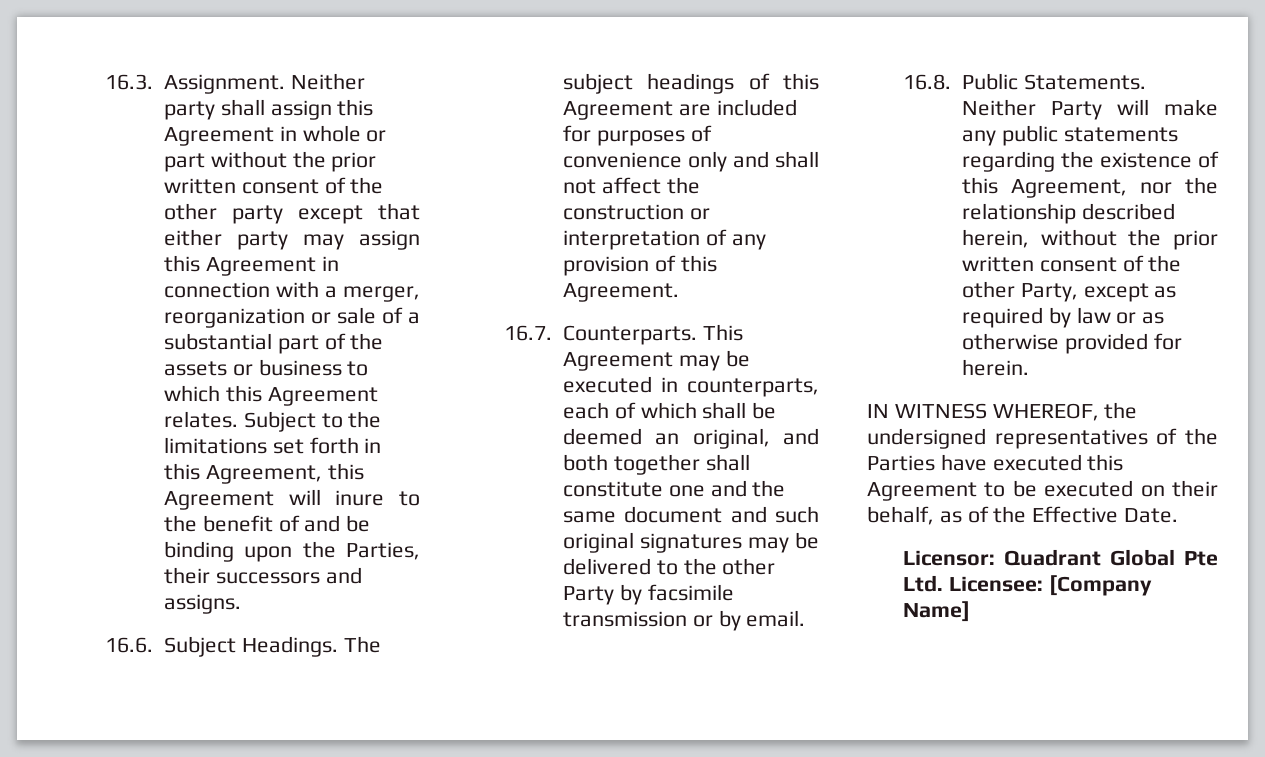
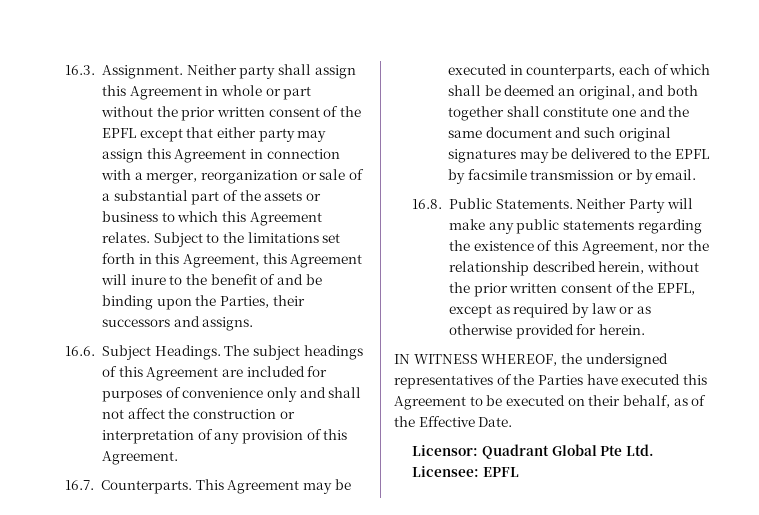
- Neither party shall assign this Agreement in whole or part without the prior written consent of the other party except that either party may assign this Agreement in connection with a merger, reorganization or sale of a substantial part of the assets or business to which this Agreement relates.
+ Neither party shall assign this Agreement in whole or part without the prior written consent of the EPFL except that either party may assign this Agreement in connection with a merger, reorganization or sale of a substantial part of the assets or business to which this Agreement relates.
- This Agreement may be executed in counterparts, each of which shall be deemed an original, and both together shall constitute one and the same document and such original signatures may be delivered to the other Party by facsimile transmission or by email.
+ This Agreement may be executed in counterparts, each of which shall be deemed an original, and both together shall constitute one and the same document and such original signatures may be delivered to the EPFL by facsimile transmission or by email.
- Neither Party will make any public statements regarding the existence of this Agreement, nor the relationship described herein, without the prior written consent of the other Party, except as required by law or as otherwise provided for herein.
+ Neither Party will make any public statements regarding the existence of this Agreement, nor the relationship described herein, without the prior written consent of the EPFL, except as required by law or as otherwise provided for herein.
- Licensor: Quadrant Global Pte Ltd. Licensee: [Company Name]
+ Licensor: Quadrant Global Pte Ltd. Licensee: EPFL

